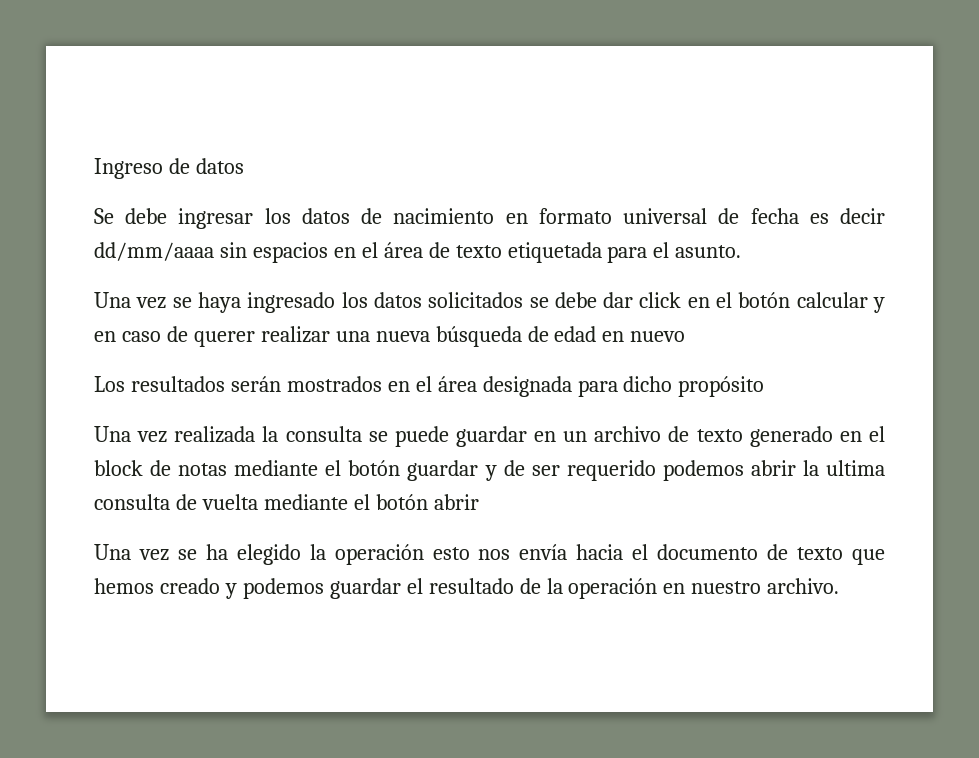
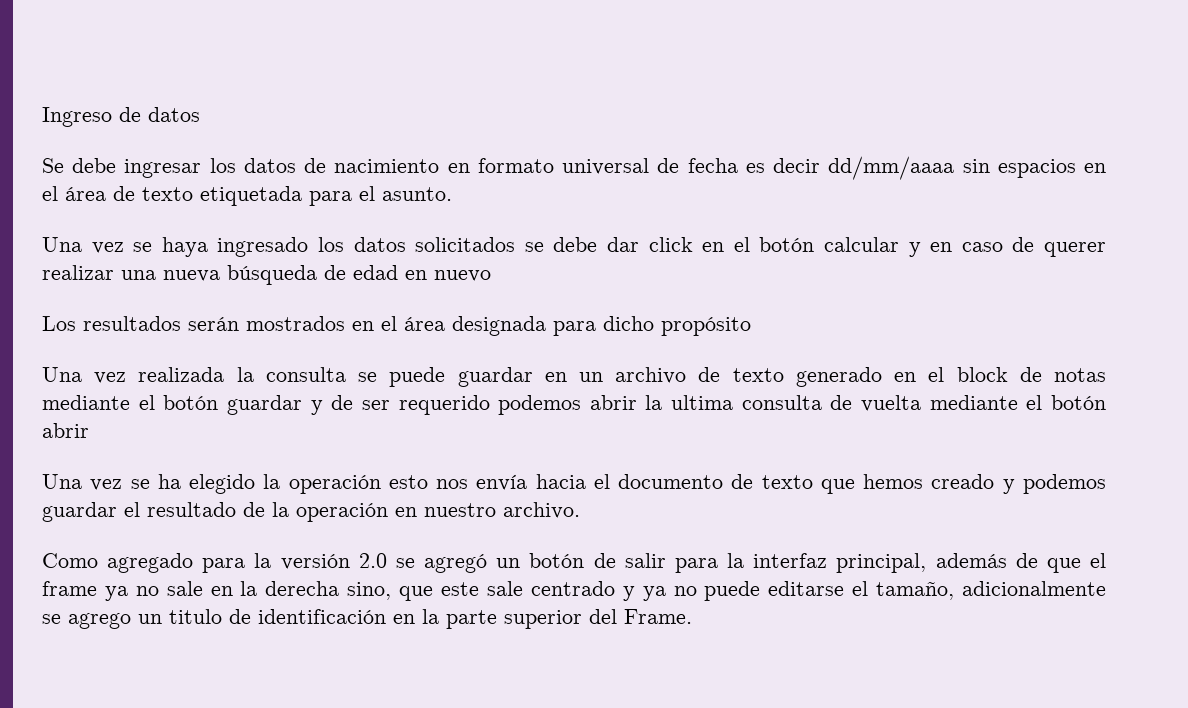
+ Como agregado para la versión 2.0 se agregó un botón de salir para la interfaz principal, además de que el frame ya no sale en la derecha sino, que este sale centrado y ya no puede editarse el tamaño, adicionalmente se agrego un titulo de identificación en la parte superior del Frame.

